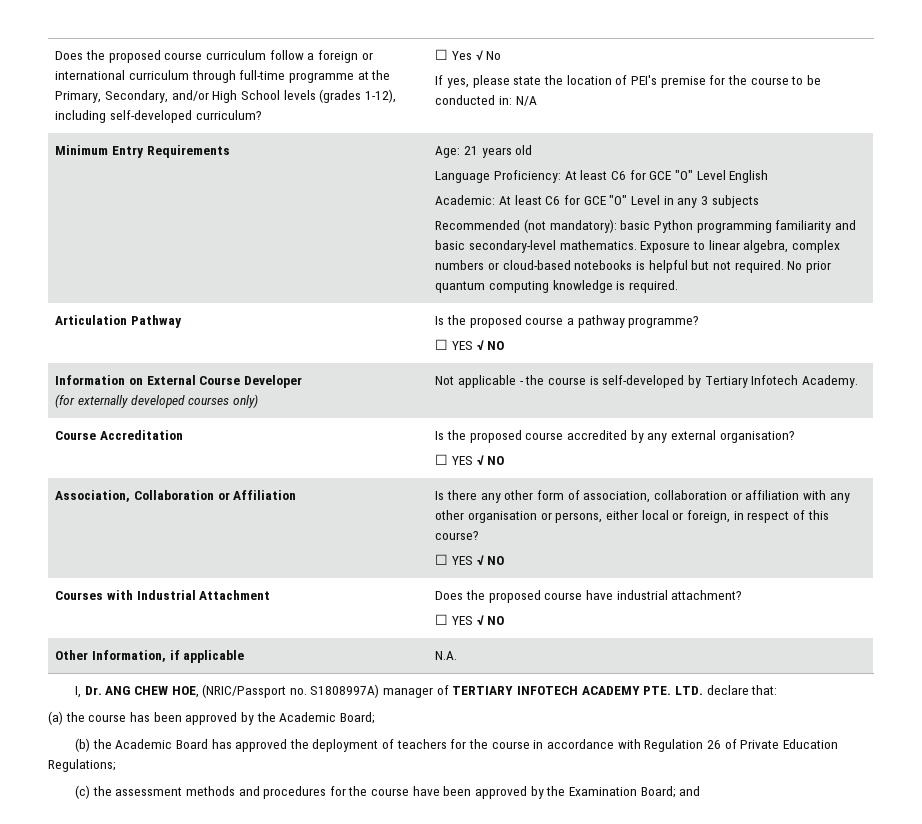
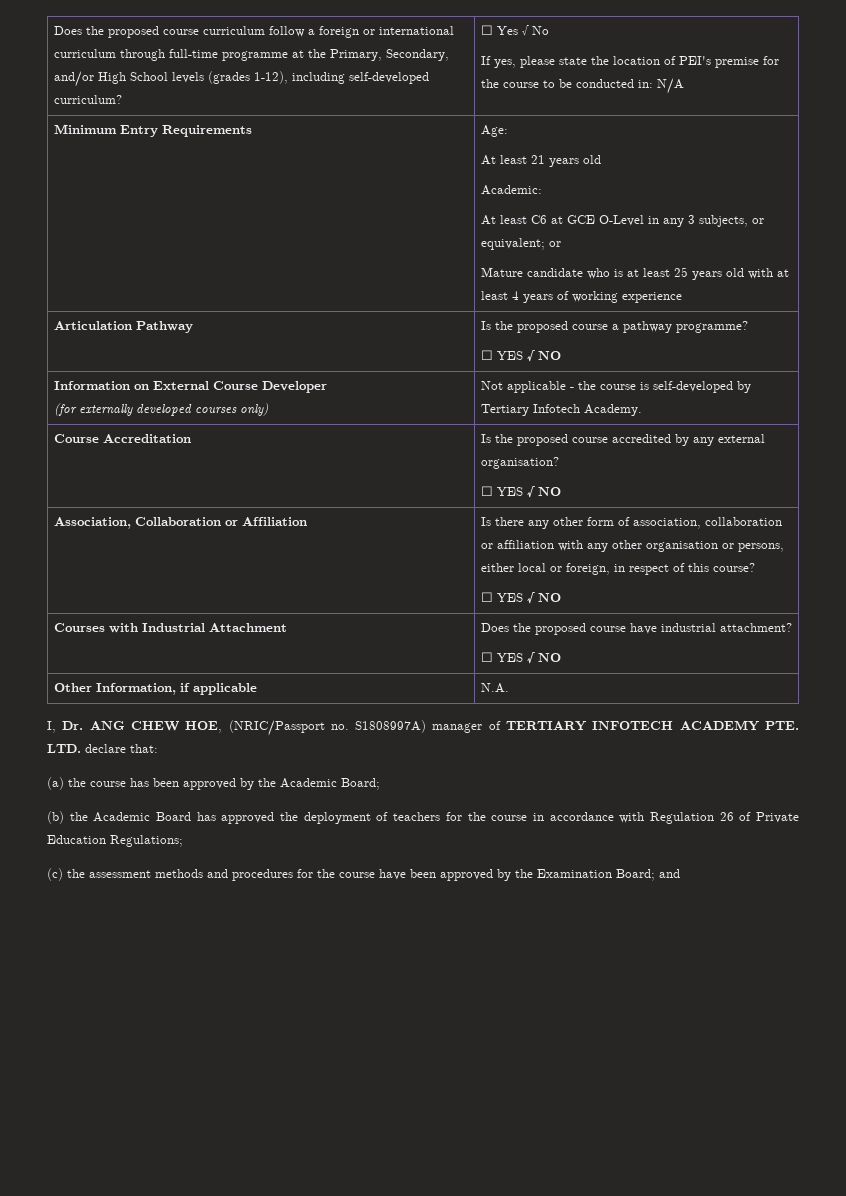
- Age: 21 years old
+ Age:
+ At least 21 years old
- Language Proficiency: At least C6 for GCE "O" Level English
- Academic: At least C6 for GCE "O" Level in any 3 subjects
- Recommended (not mandatory): basic Python programming familiarity and basic secondary-level mathematics. Exposure to linear algebra, complex numbers or cloud-based notebooks is helpful but not required. No prior quantum computing knowledge is required.
+ Academic:
+ At least C6 at GCE O-Level in any 3 subjects, or equivalent; or
+ Mature candidate who is at least 25 years old with at least 4 years of working experience

